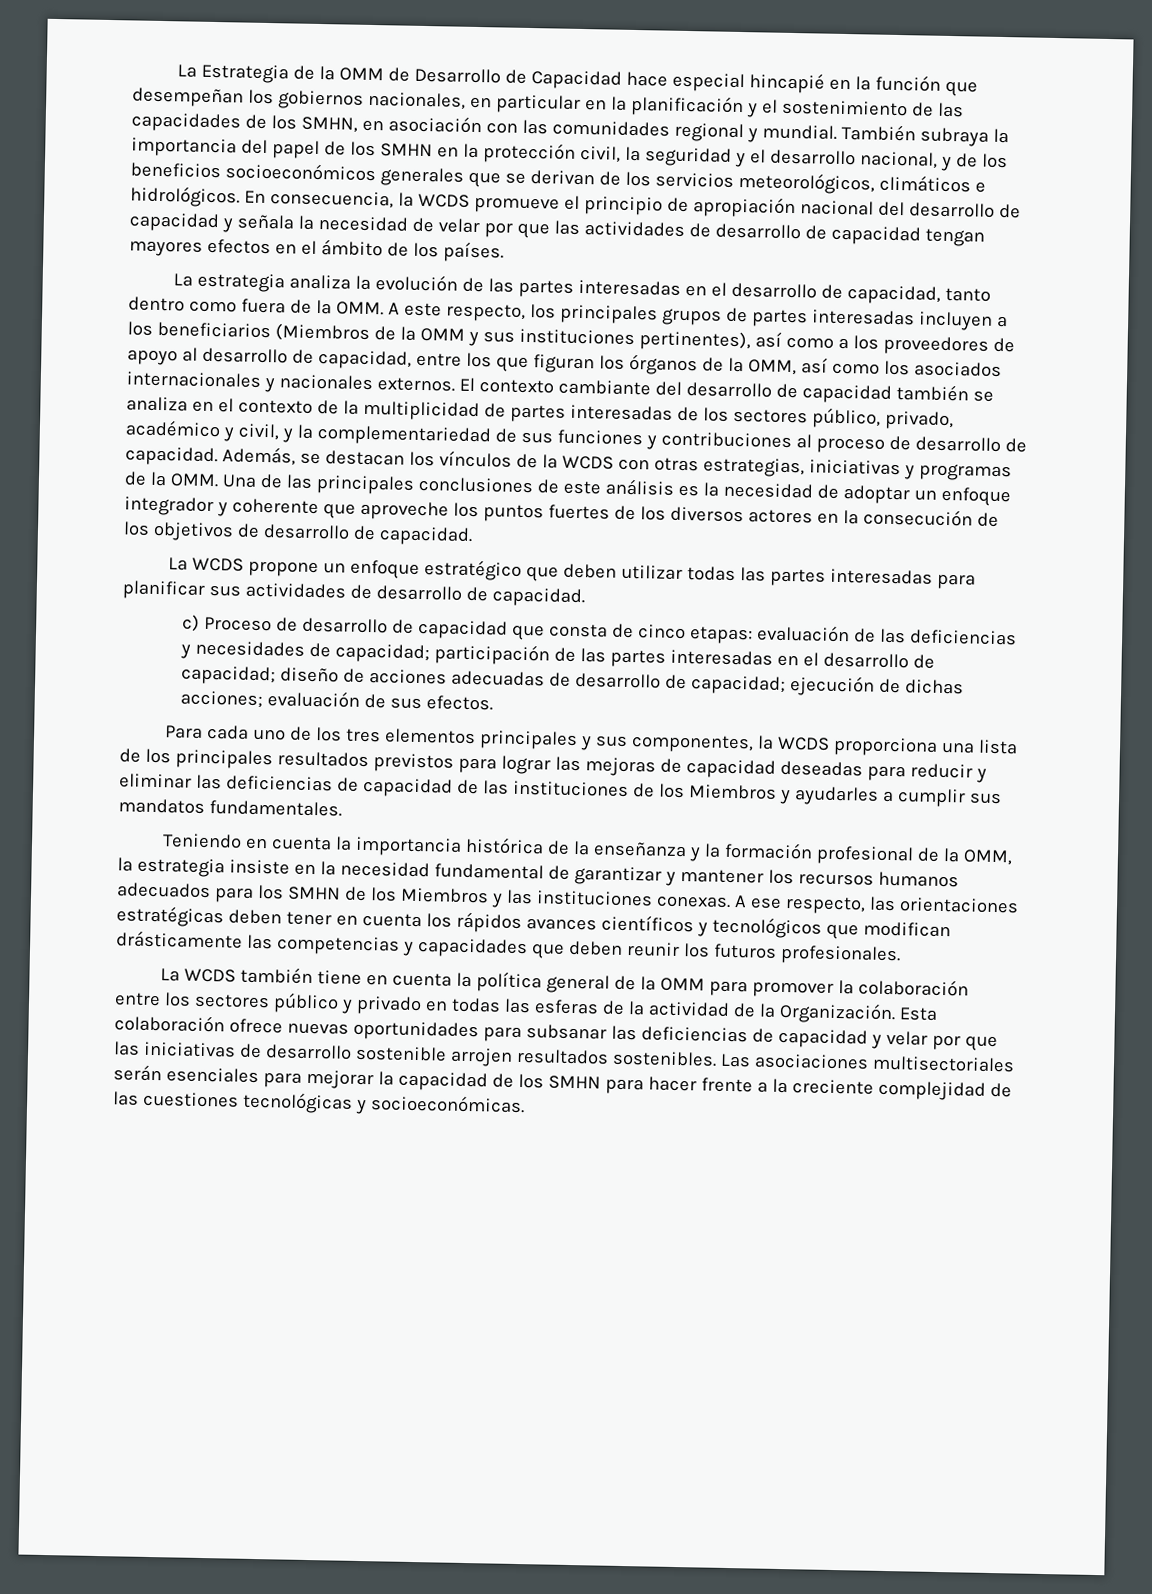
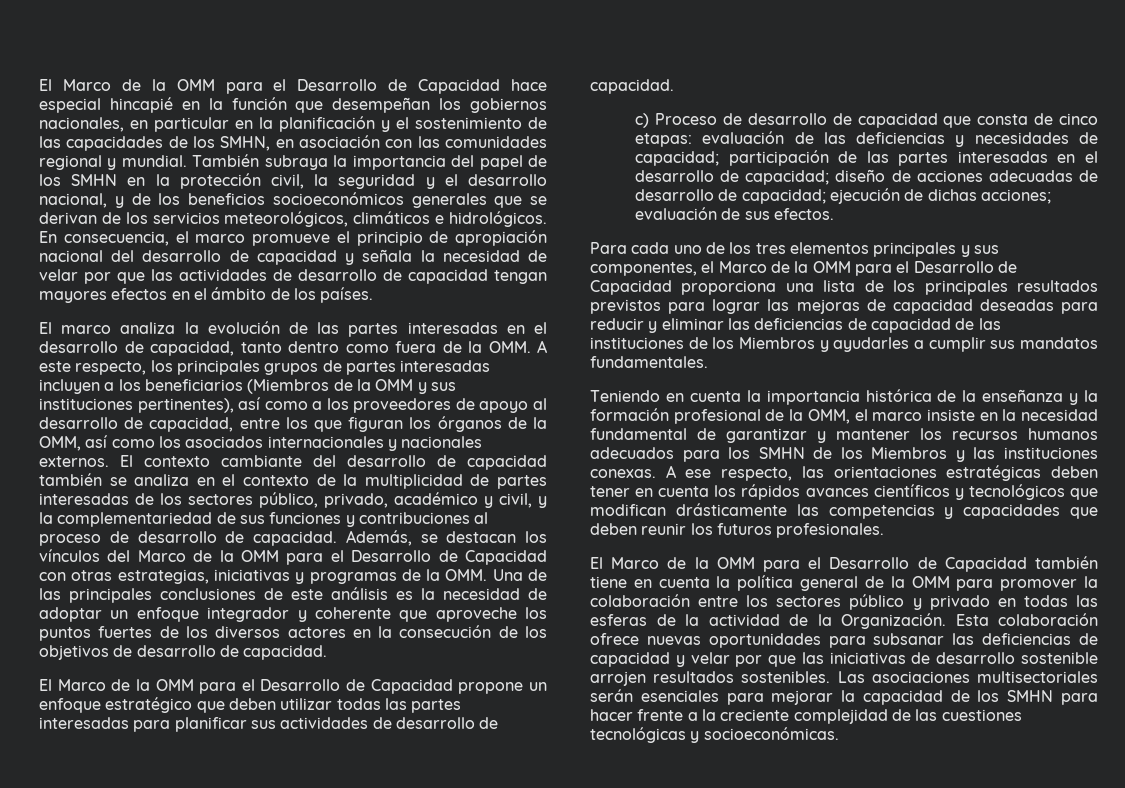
- La Estrategia de la OMM de Desarrollo de Capacidad hace especial hincapié en la función que desempeñan los gobiernos nacionales, en particular en la planificación y el sostenimiento de las capacidades de los SMHN, en asociación con las comunidades regional y mundial.
+ El Marco de la OMM para el Desarrollo de Capacidad hace especial hincapié en la función que desempeñan los gobiernos nacionales, en particular en la planificación y el sostenimiento de las capacidades de los SMHN, en asociación con las comunidades regional y mundial.
- En consecuencia, la WCDS promueve el principio de apropiación nacional del desarrollo de capacidad y señala la necesidad de velar por que las actividades de desarrollo de capacidad tengan mayores efectos en el ámbito de los países.
+ En consecuencia, el marco promueve el principio de apropiación nacional del desarrollo de capacidad y señala la necesidad de velar por que las actividades de desarrollo de capacidad tengan mayores efectos en el ámbito de los países.
- La estrategia analiza la evolución de las partes interesadas en el desarrollo de capacidad, tanto dentro como fuera de la OMM. A este respecto, los principales grupos de partes interesadas incluyen a los beneficiarios (Miembros de la OMM y sus instituciones pertinentes), así como a los proveedores de apoyo al desarrollo de capacidad, entre los que figuran los órganos de la OMM, así como los asociados internacionales y nacionales externos.
+ El marco analiza la evolución de las partes interesadas en el desarrollo de capacidad, tanto dentro como fuera de la OMM. A este respecto, los principales grupos de partes interesadas incluyen a los beneficiarios (Miembros de la OMM y sus instituciones pertinentes), así como a los proveedores de apoyo al desarrollo de capacidad, entre los que figuran los órganos de la OMM, así como los asociados internacionales y nacionales externos.
- Además, se destacan los vínculos de la WCDS con otras estrategias, iniciativas y programas de la OMM. Una de las principales conclusiones de este análisis es la necesidad de adoptar un enfoque integrador y coherente que aproveche los puntos fuertes de los diversos actores en la consecución de los objetivos de desarrollo de capacidad.
+ Además, se destacan los vínculos del Marco de la OMM para el Desarrollo de Capacidad con otras estrategias, iniciativas y programas de la OMM. Una de las principales conclusiones de este análisis es la necesidad de adoptar un enfoque integrador y coherente que aproveche los puntos fuertes de los diversos actores en la consecución de los objetivos de desarrollo de capacidad.
- La WCDS propone un enfoque estratégico que deben utilizar todas las partes interesadas para planificar sus actividades de desarrollo de capacidad.
+ El Marco de la OMM para el Desarrollo de Capacidad propone un enfoque estratégico que deben utilizar todas las partes interesadas para planificar sus actividades de desarrollo de capacidad.
- Para cada uno de los tres elementos principales y sus componentes, la WCDS proporciona una lista de los principales resultados previstos para lograr las mejoras de capacidad deseadas para reducir y eliminar las deficiencias de capacidad de las instituciones de los Miembros y ayudarles a cumplir sus mandatos fundamentales.
+ Para cada uno de los tres elementos principales y sus componentes, el Marco de la OMM para el Desarrollo de Capacidad proporciona una lista de los principales resultados previstos para lograr las mejoras de capacidad deseadas para reducir y eliminar las deficiencias de capacidad de las instituciones de los Miembros y ayudarles a cumplir sus mandatos fundamentales.
- Teniendo en cuenta la importancia histórica de la enseñanza y la formación profesional de la OMM, la estrategia insiste en la necesidad fundamental de garantizar y mantener los recursos humanos adecuados para los SMHN de los Miembros y las instituciones conexas.
+ Teniendo en cuenta la importancia histórica de la enseñanza y la formación profesional de la OMM, el marco insiste en la necesidad fundamental de garantizar y mantener los recursos humanos adecuados para los SMHN de los Miembros y las instituciones conexas.
- La WCDS también tiene en cuenta la política general de la OMM para promover la colaboración entre los sectores público y privado en todas las esferas de la actividad de la Organización.
+ El Marco de la OMM para el Desarrollo de Capacidad también tiene en cuenta la política general de la OMM para promover la colaboración entre los sectores público y privado en todas las esferas de la actividad de la Organización.

